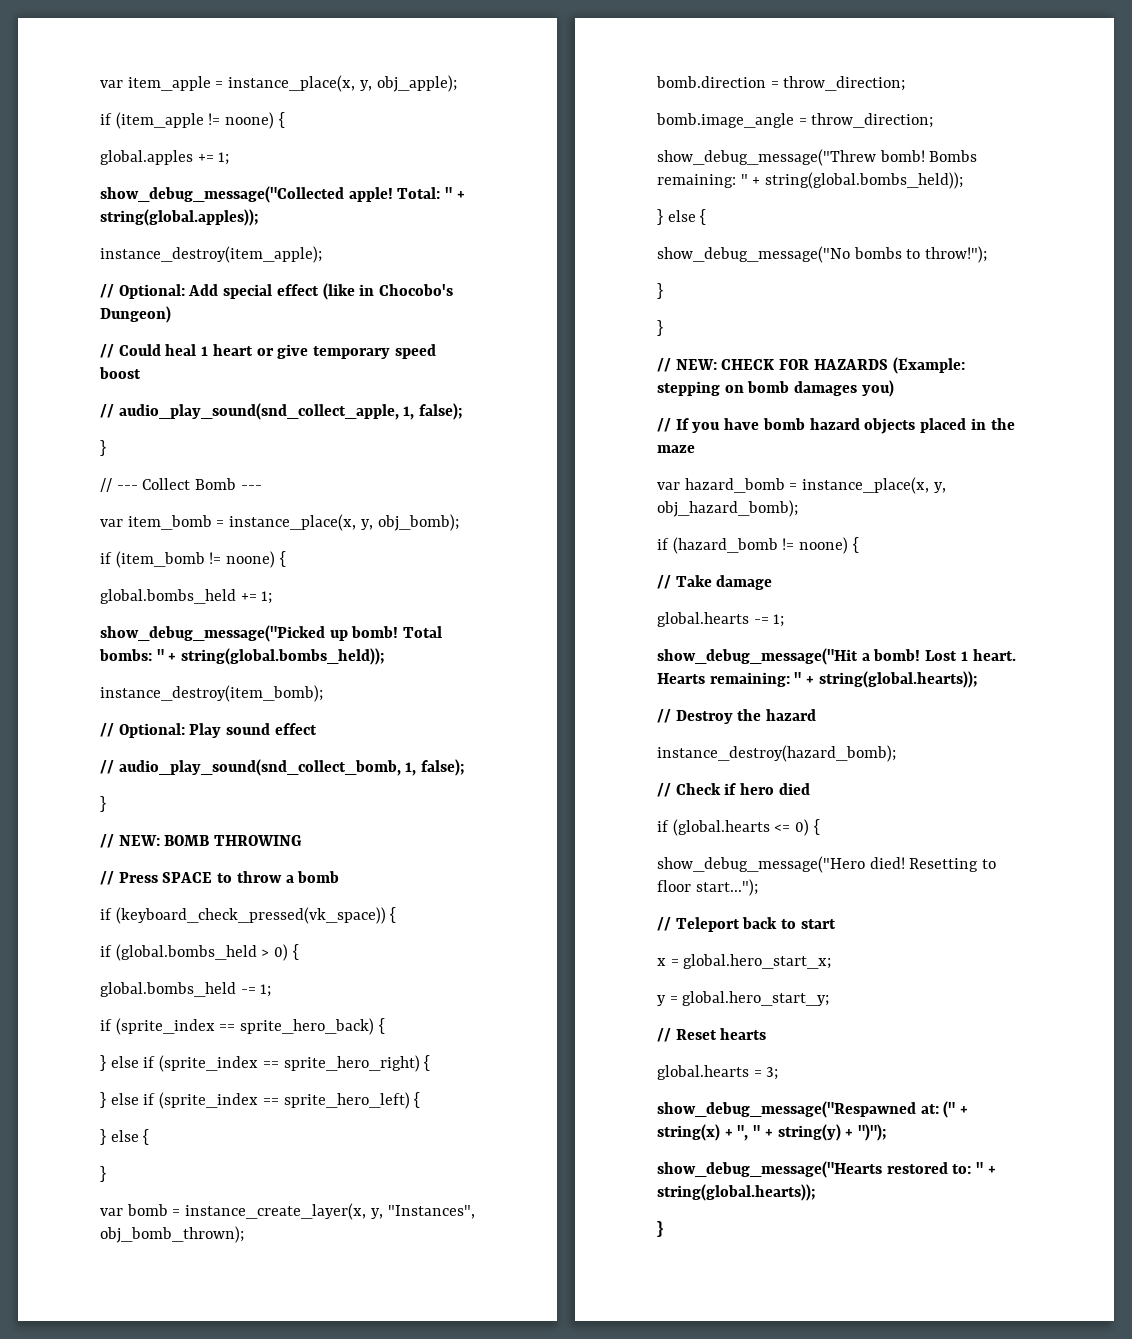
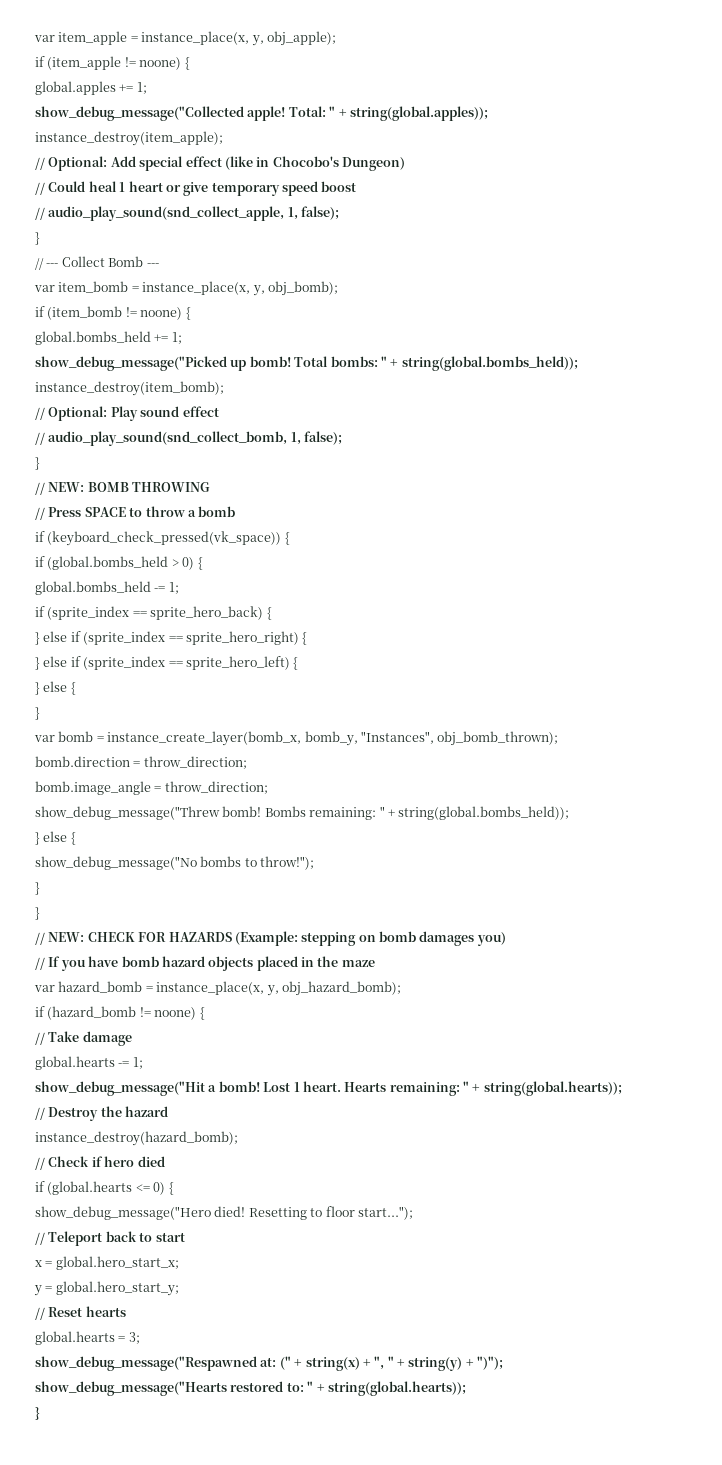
- var bomb = instance_create_layer(x, y, "Instances", obj_bomb_thrown);
+ var bomb = instance_create_layer(bomb_x, bomb_y, "Instances", obj_bomb_thrown);

